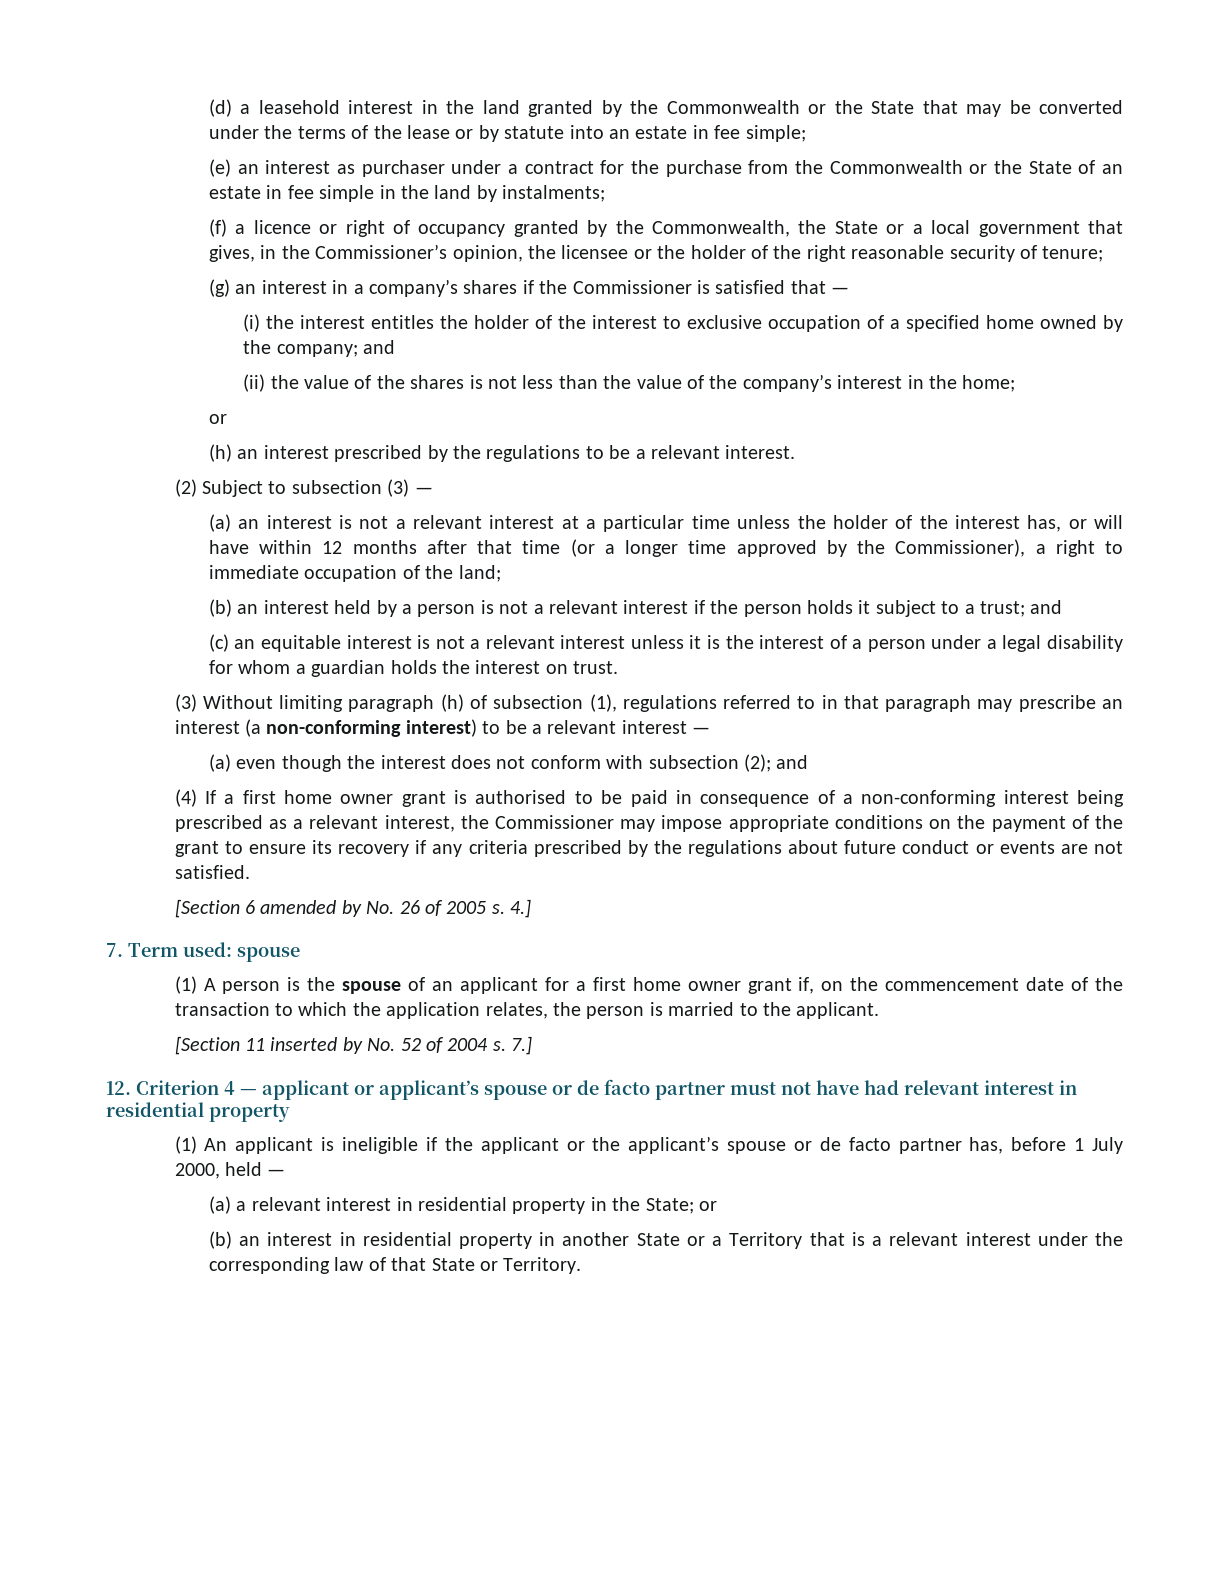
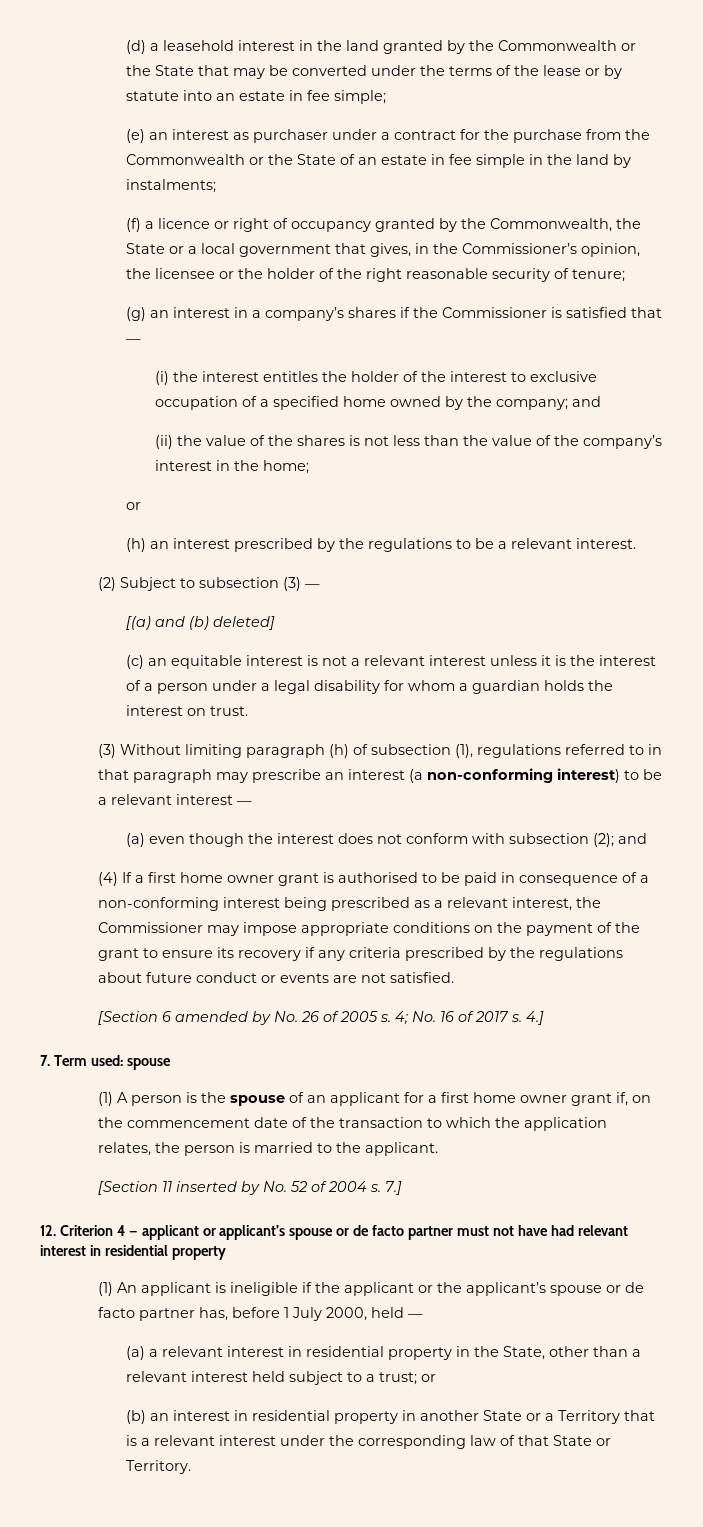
- (a) an interest is not a relevant interest at a particular time unless the holder of the interest has, or will have within 12 months after that time (or a longer time approved by the Commissioner), a right to immediate occupation of the land;
- (b) an interest held by a person is not a relevant interest if the person holds it subject to a trust; and
+ [(a) and (b) deleted]
+ 4; No. 16 of 2017 s.
- (a) a relevant interest in residential property in the State; or
+ (a) a relevant interest in residential property in the State, other than a relevant interest held subject to a trust; or

